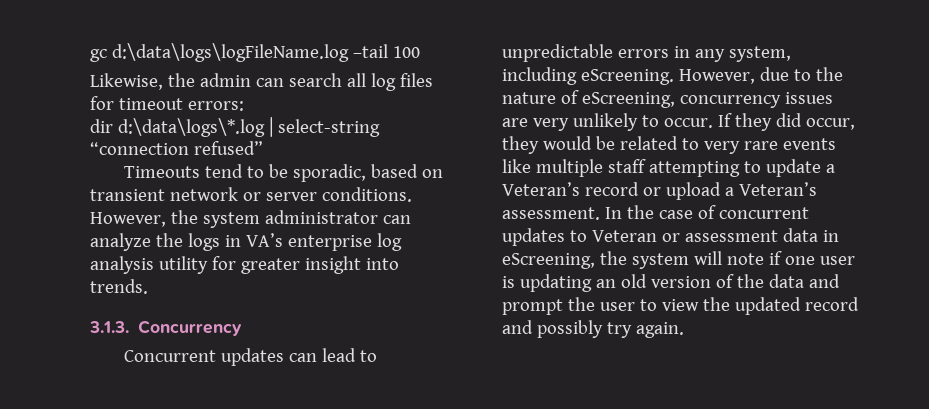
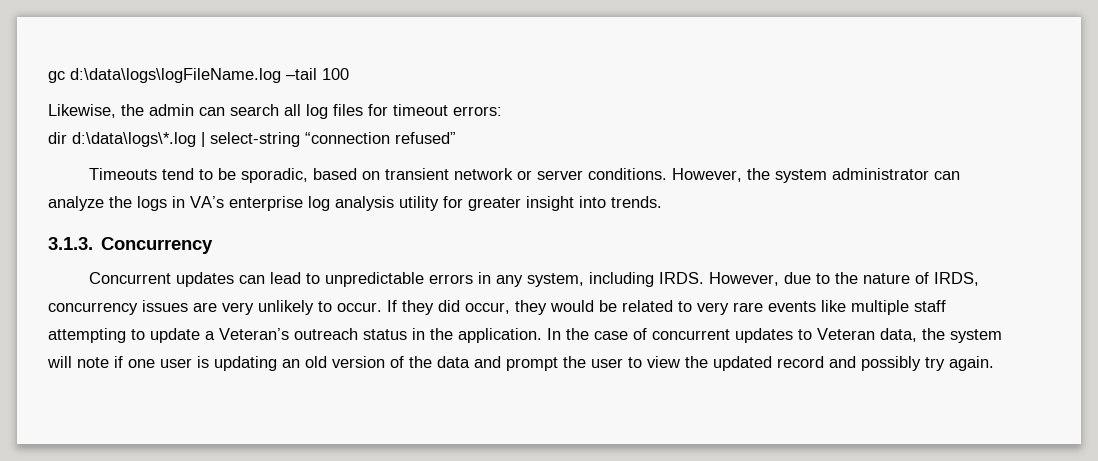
- Concurrent updates can lead to unpredictable errors in any system, including eScreening.
+ Concurrent updates can lead to unpredictable errors in any system, including IRDS.
- However, due to the nature of eScreening, concurrency issues are very unlikely to occur.
+ However, due to the nature of IRDS, concurrency issues are very unlikely to occur.
- If they did occur, they would be related to very rare events like multiple staff attempting to update a Veteran’s record or upload a Veteran’s assessment.
+ If they did occur, they would be related to very rare events like multiple staff attempting to update a Veteran’s outreach status in the application.
- In the case of concurrent updates to Veteran or assessment data in eScreening, the system will note if one user is updating an old version of the data and prompt the user to view the updated record and possibly try again.
+ In the case of concurrent updates to Veteran data, the system will note if one user is updating an old version of the data and prompt the user to view the updated record and possibly try again.

